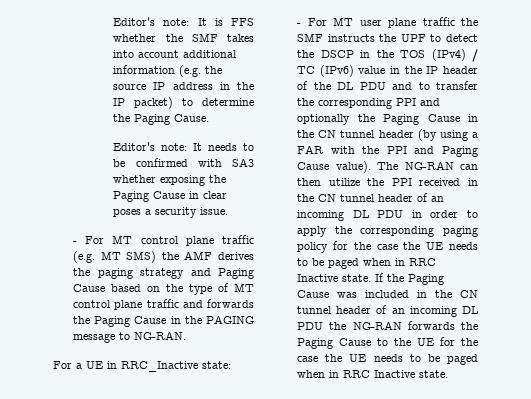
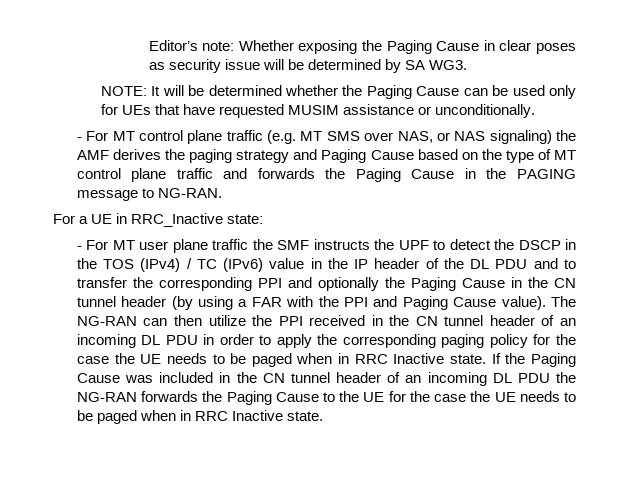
- Editor's note: It is FFS whether the SMF takes into account additional information (e.g. the source IP address in the IP packet) to determine the Paging Cause.
- Editor's note: It needs to be confirmed with SA3 whether exposing the Paging Cause in clear poses a security issue.
+ Editor’s note: Whether exposing the Paging Cause in clear poses as security issue will be determined by SA WG3.
+ NOTE: It will be determined whether the Paging Cause can be used only for UEs that have requested MUSIM assistance or unconditionally.
- - For MT control plane traffic (e.g. MT SMS) the AMF derives the paging strategy and Paging Cause based on the type of MT control plane traffic and forwards the Paging Cause in the PAGING message to NG-RAN.
+ - For MT control plane traffic (e.g. MT SMS over NAS, or NAS signaling) the AMF derives the paging strategy and Paging Cause based on the type of MT control plane traffic and forwards the Paging Cause in the PAGING message to NG-RAN.

